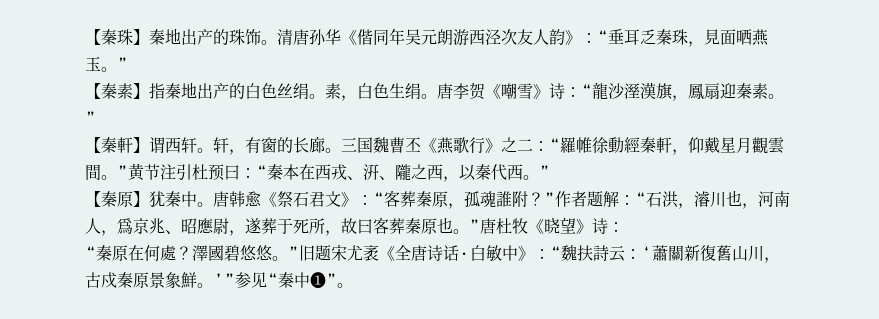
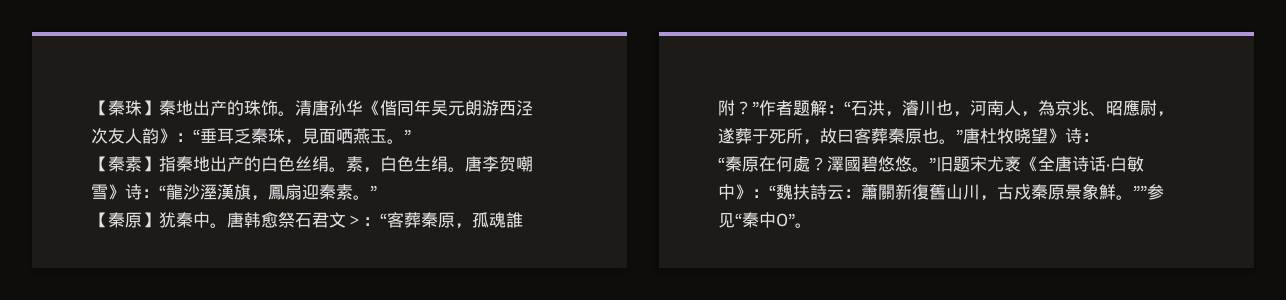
- 唐李贺《嘲雪》诗：“龍沙溼漢旗，鳳扇迎秦素。”
+ 唐李贺嘲雪》诗：“龍沙溼漢旗，鳳扇迎秦素。”
- 【秦軒】谓西轩。轩，有窗的长廊。三国魏曹丕《燕歌行》之二：“羅帷徐動經秦軒，仰戴星月觀雲間。”黄节注引杜预曰：“秦本在西戎、汧、隴之西，以秦代西。”
- 唐韩愈《祭石君文》：“客葬秦原，孤魂誰附？”作者题解：“石洪，濬川也，河南人，爲京兆、昭應尉，遂葬于死所，故曰客葬秦原也。”唐杜牧《晓望》诗：
+ 唐韩愈祭石君文＞：“客葬秦原，孤魂誰附？”作者题解：“石洪，濬川也，河南人，為京兆、昭應尉，遂葬于死所，故曰客葬秦原也。”唐杜牧晓望》诗：
- 澤國碧悠悠。”旧题宋尤袤《全唐诗话·白敏中》：“魏扶詩云：‘蕭關新復舊山川，古戍秦原景象鮮。’”参见“秦中❶”。
+ 澤國碧悠悠。”旧题宋尤袤《全唐诗话·白敏中》：“魏扶詩云：蕭關新復舊山川，古戍秦原景象鮮。””参见“秦中0”。

